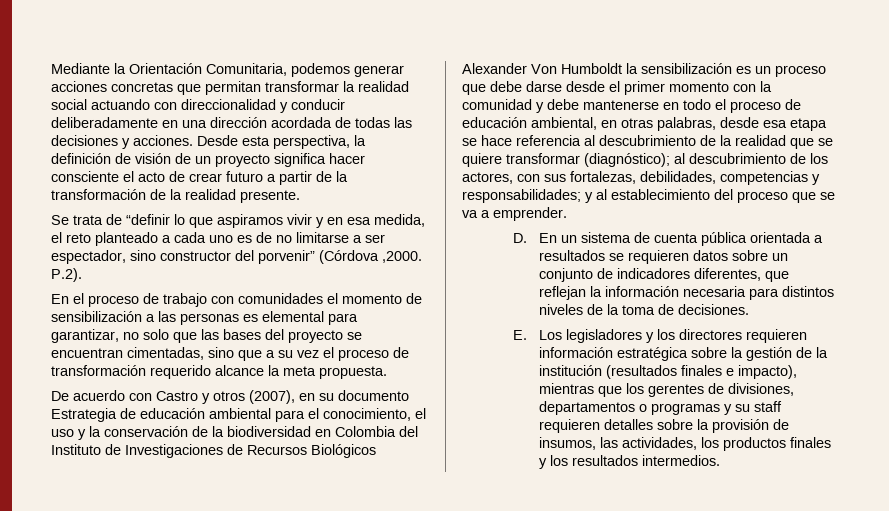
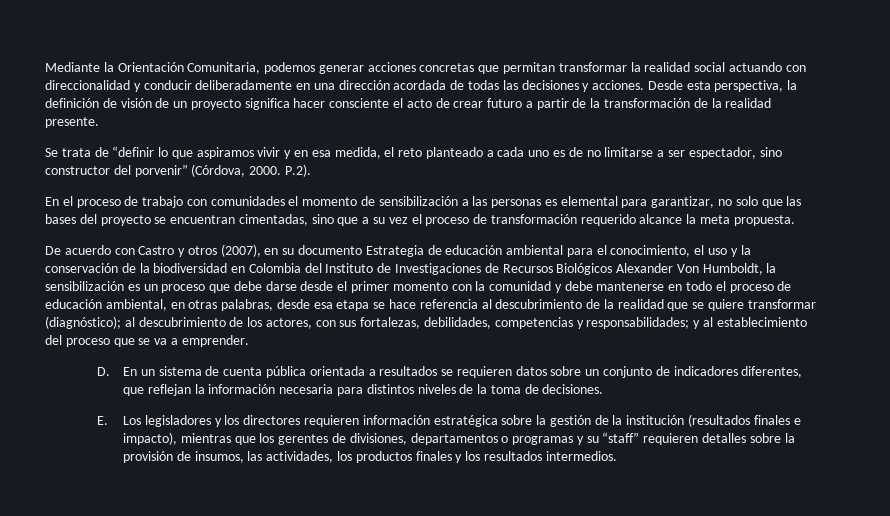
- Se trata de “definir lo que aspiramos vivir y en esa medida, el reto planteado a cada uno es de no limitarse a ser espectador, sino constructor del porvenir” (Córdova ,2000.
+ Se trata de “definir lo que aspiramos vivir y en esa medida, el reto planteado a cada uno es de no limitarse a ser espectador, sino constructor del porvenir” (Córdova, 2000.
- De acuerdo con Castro y otros (2007), en su documento Estrategia de educación ambiental para el conocimiento, el uso y la conservación de la biodiversidad en Colombia del Instituto de Investigaciones de Recursos Biológicos Alexander Von Humboldt la sensibilización es un proceso que debe darse desde el primer momento con la comunidad y debe mantenerse en todo el proceso de educación ambiental, en otras palabras, desde esa etapa se hace referencia al descubrimiento de la realidad que se quiere transformar (diagnóstico);
+ De acuerdo con Castro y otros (2007), en su documento Estrategia de educación ambiental para el conocimiento, el uso y la conservación de la biodiversidad en Colombia del Instituto de Investigaciones de Recursos Biológicos Alexander Von Humboldt, la sensibilización es un proceso que debe darse desde el primer momento con la comunidad y debe mantenerse en todo el proceso de educación ambiental, en otras palabras, desde esa etapa se hace referencia al descubrimiento de la realidad que se quiere transformar (diagnóstico);
- E. Los legisladores y los directores requieren información estratégica sobre la gestión de la institución (resultados finales e impacto), mientras que los gerentes de divisiones, departamentos o programas y su staff requieren detalles sobre la provisión de insumos, las actividades, los productos finales y los resultados intermedios.
+ E. Los legisladores y los directores requieren información estratégica sobre la gestión de la institución (resultados finales e impacto), mientras que los gerentes de divisiones, departamentos o programas y su “staff” requieren detalles sobre la provisión de insumos, las actividades, los productos finales y los resultados intermedios.

